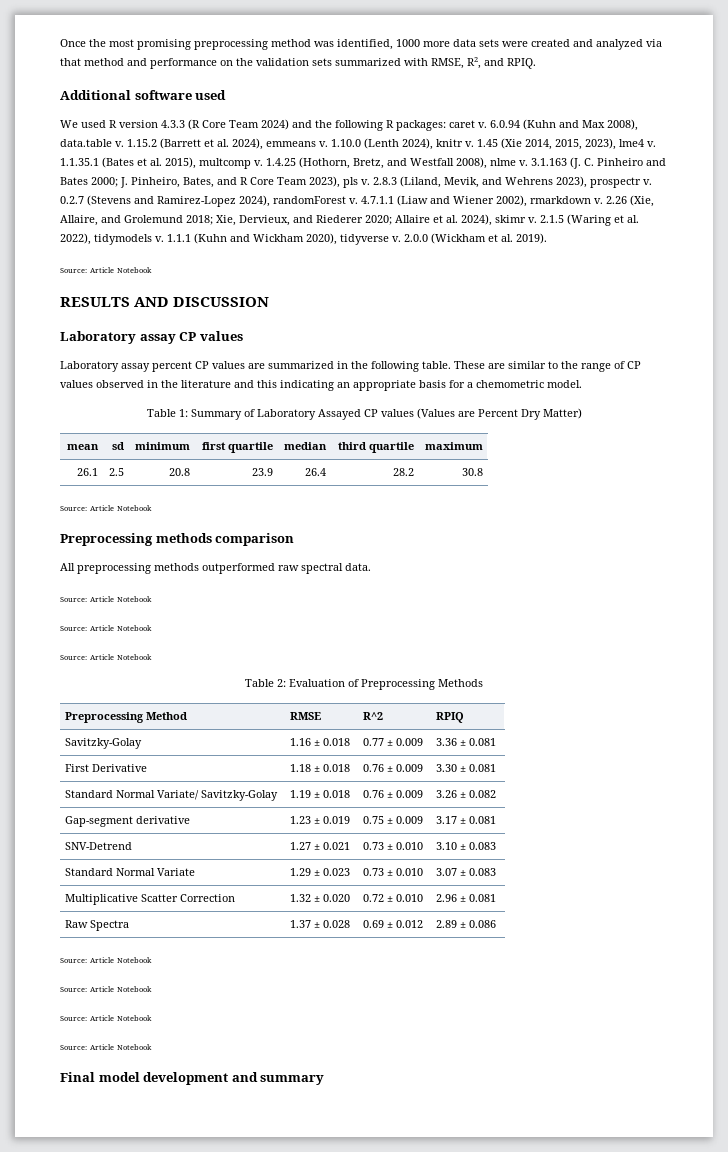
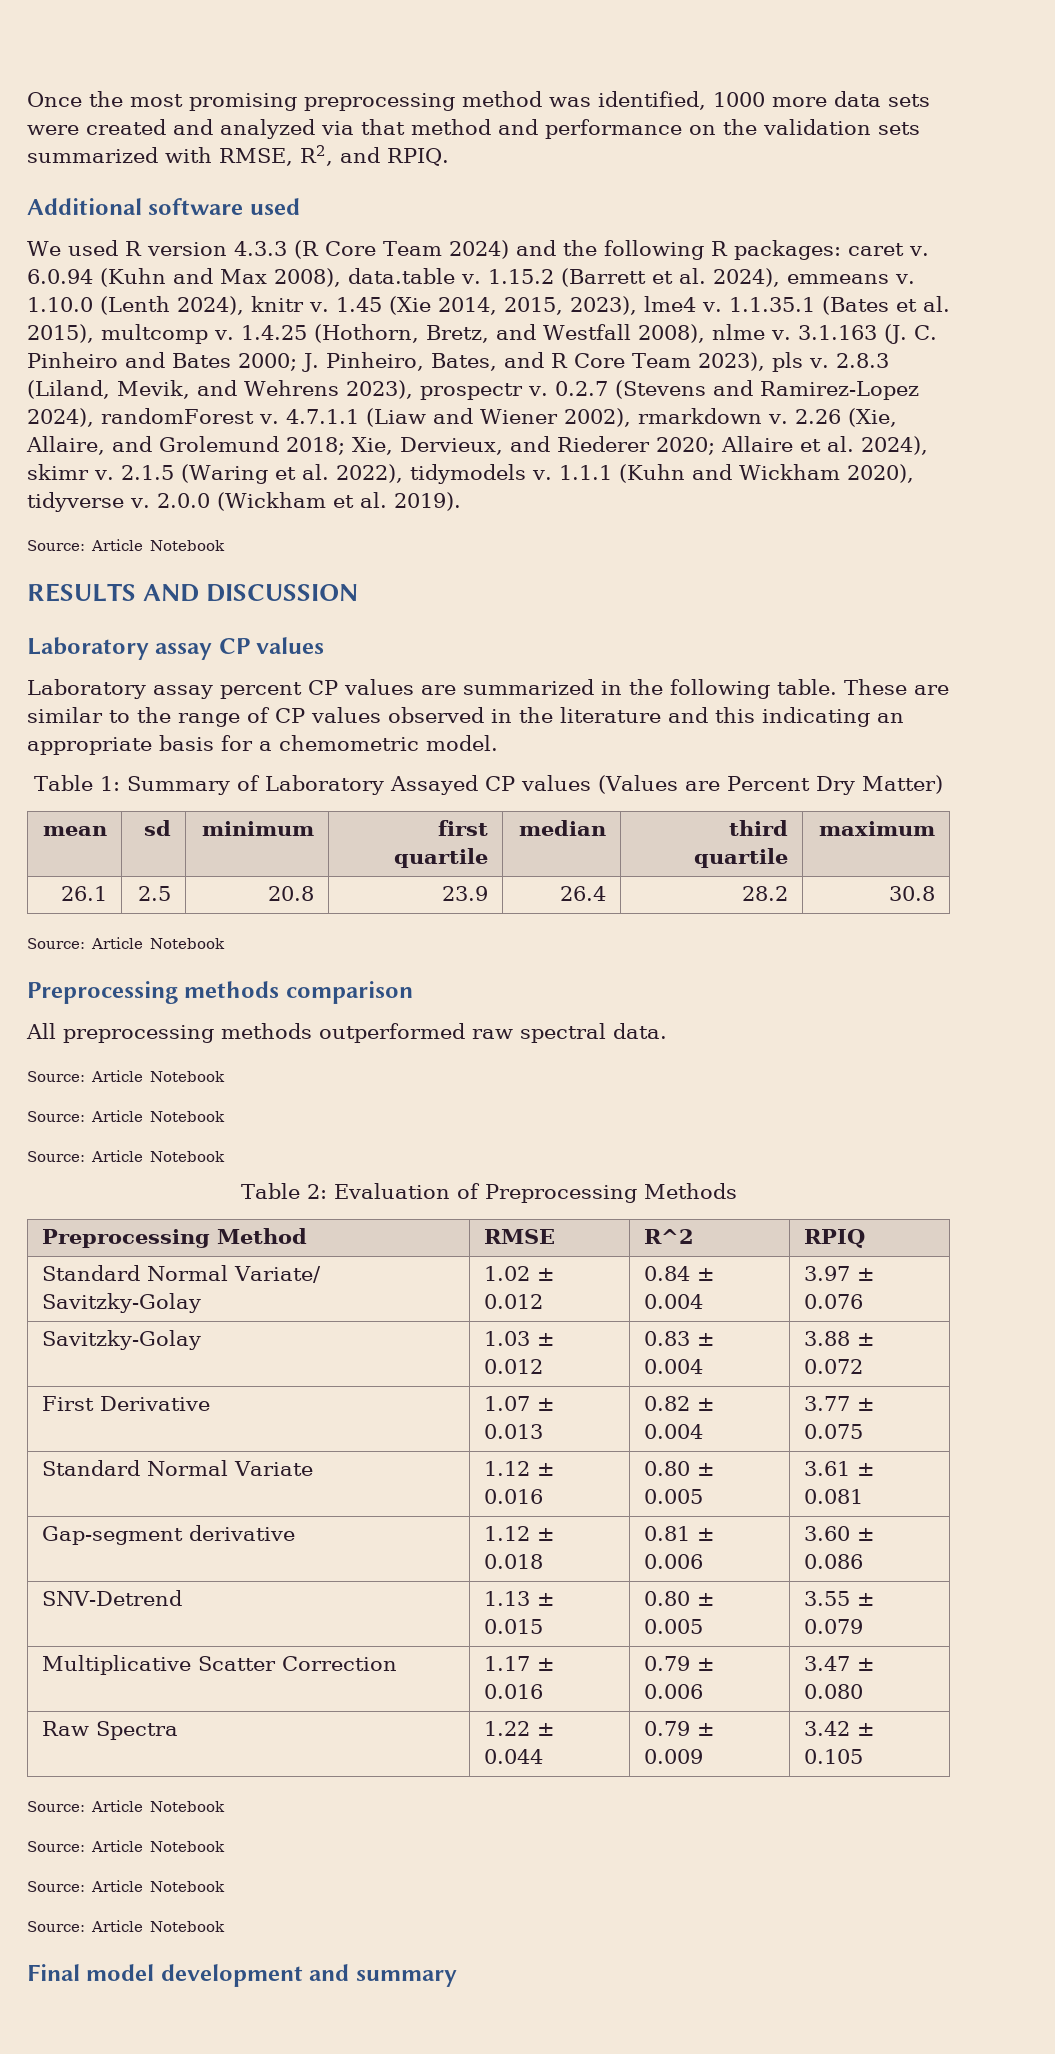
- Savitzky-Golay | 1.16 ± 0.018 | 0.77 ± 0.009 | 3.36 ± 0.081
- First Derivative | 1.18 ± 0.018 | 0.76 ± 0.009 | 3.30 ± 0.081
- Standard Normal Variate/ Savitzky-Golay | 1.19 ± 0.018 | 0.76 ± 0.009 | 3.26 ± 0.082
- Gap-segment derivative | 1.23 ± 0.019 | 0.75 ± 0.009 | 3.17 ± 0.081
- SNV-Detrend | 1.27 ± 0.021 | 0.73 ± 0.010 | 3.10 ± 0.083
- Standard Normal Variate | 1.29 ± 0.023 | 0.73 ± 0.010 | 3.07 ± 0.083
- Multiplicative Scatter Correction | 1.32 ± 0.020 | 0.72 ± 0.010 | 2.96 ± 0.081
- Raw Spectra | 1.37 ± 0.028 | 0.69 ± 0.012 | 2.89 ± 0.086
+ Standard Normal Variate/ Savitzky-Golay | 1.02 ± 0.012 | 0.84 ± 0.004 | 3.97 ± 0.076
+ Savitzky-Golay | 1.03 ± 0.012 | 0.83 ± 0.004 | 3.88 ± 0.072
+ First Derivative | 1.07 ± 0.013 | 0.82 ± 0.004 | 3.77 ± 0.075
+ Standard Normal Variate | 1.12 ± 0.016 | 0.80 ± 0.005 | 3.61 ± 0.081
+ Gap-segment derivative | 1.12 ± 0.018 | 0.81 ± 0.006 | 3.60 ± 0.086
+ SNV-Detrend | 1.13 ± 0.015 | 0.80 ± 0.005 | 3.55 ± 0.079
+ Multiplicative Scatter Correction | 1.17 ± 0.016 | 0.79 ± 0.006 | 3.47 ± 0.080
+ Raw Spectra | 1.22 ± 0.044 | 0.79 ± 0.009 | 3.42 ± 0.105

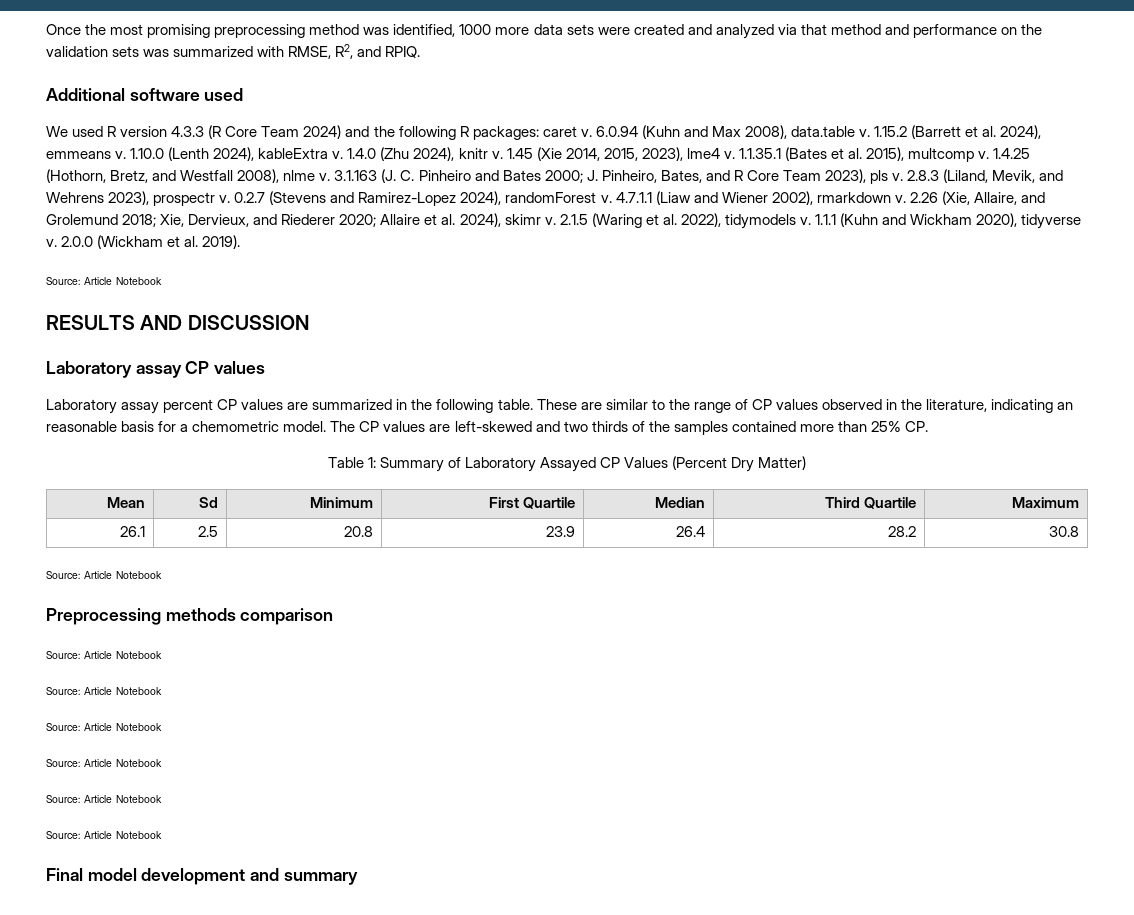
- Once the most promising preprocessing method was identified, 1000 more data sets were created and analyzed via that method and performance on the validation sets summarized with RMSE, R2, and RPIQ.
+ Once the most promising preprocessing method was identified, 1000 more data sets were created and analyzed via that method and performance on the validation sets was summarized with RMSE, R2, and RPIQ.
- 1.10.0 (Lenth 2024), knitr v.
+ 1.10.0 (Lenth 2024), kableExtra v. 1.4.0 (Zhu 2024), knitr v.
- These are similar to the range of CP values observed in the literature and this indicating an appropriate basis for a chemometric model.
+ These are similar to the range of CP values observed in the literature, indicating an reasonable basis for a chemometric model. The CP values are left-skewed and two thirds of the samples contained more than 25% CP.
- Table 1: Summary of Laboratory Assayed CP values (Values are Percent Dry Matter)
- mean | sd | minimum | first quartile | median | third quartile | maximum
+ Table 1: Summary of Laboratory Assayed CP Values (Percent Dry Matter)
+ Mean | Sd | Minimum | First Quartile | Median | Third Quartile | Maximum
  Preprocessing methods comparison
- All preprocessing methods outperformed raw spectral data.
  Source: Article Notebook
  Source: Article Notebook
- Source: Article Notebook
- Table 2: Evaluation of Preprocessing Methods
- Preprocessing Method | RMSE | R^2 | RPIQ
- Standard Normal Variate/ Savitzky-Golay | 1.02 ± 0.012 | 0.84 ± 0.004 | 3.97 ± 0.076
- Savitzky-Golay | 1.03 ± 0.012 | 0.83 ± 0.004 | 3.88 ± 0.072
- First Derivative | 1.07 ± 0.013 | 0.82 ± 0.004 | 3.77 ± 0.075
- Standard Normal Variate | 1.12 ± 0.016 | 0.80 ± 0.005 | 3.61 ± 0.081
- Gap-segment derivative | 1.12 ± 0.018 | 0.81 ± 0.006 | 3.60 ± 0.086
- SNV-Detrend | 1.13 ± 0.015 | 0.80 ± 0.005 | 3.55 ± 0.079
- Multiplicative Scatter Correction | 1.17 ± 0.016 | 0.79 ± 0.006 | 3.47 ± 0.080
- Raw Spectra | 1.22 ± 0.044 | 0.79 ± 0.009 | 3.42 ± 0.105

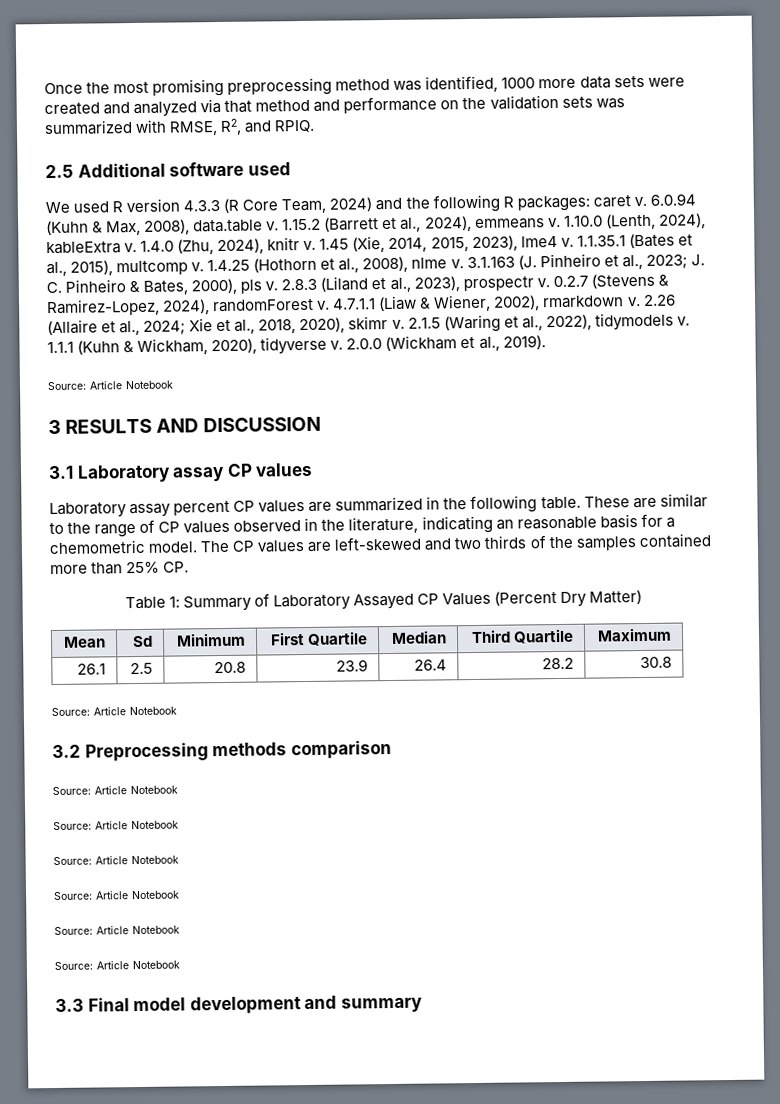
- Additional software used
+ 2.5 Additional software used
- We used R version 4.3.3 (R Core Team 2024) and the following R packages: caret v.
+ We used R version 4.3.3 (R Core Team, 2024) and the following R packages: caret v.
- 6.0.94 (Kuhn and Max 2008), data.table v.
+ 6.0.94 (Kuhn & Max, 2008), data.table v.
- 1.15.2 (Barrett et al. 2024), emmeans v.
+ 1.15.2 (Barrett et al., 2024), emmeans v.
- 1.10.0 (Lenth 2024), kableExtra v.
+ 1.10.0 (Lenth, 2024), kableExtra v.
- 1.4.0 (Zhu 2024), knitr v.
+ 1.4.0 (Zhu, 2024), knitr v.
- 1.45 (Xie 2014, 2015, 2023), lme4 v.
+ 1.45 (Xie, 2014, 2015, 2023), lme4 v.
- 1.1.35.1 (Bates et al. 2015), multcomp v.
+ 1.1.35.1 (Bates et al., 2015), multcomp v.
- 1.4.25 (Hothorn, Bretz, and Westfall 2008), nlme v.
+ 1.4.25 (Hothorn et al., 2008), nlme v.
- 3.1.163 (J. C. Pinheiro and Bates 2000; J. Pinheiro, Bates, and R Core Team 2023), pls v. 2.8.3 (Liland, Mevik, and Wehrens 2023), prospectr v.
+ 3.1.163 (J. Pinheiro et al., 2023; J. C. Pinheiro & Bates, 2000), pls v. 2.8.3 (Liland et al., 2023), prospectr v.
- 0.2.7 (Stevens and Ramirez-Lopez 2024), randomForest v.
+ 0.2.7 (Stevens & Ramirez-Lopez, 2024), randomForest v.
- 4.7.1.1 (Liaw and Wiener 2002), rmarkdown v.
+ 4.7.1.1 (Liaw & Wiener, 2002), rmarkdown v.
- 2.26 (Xie, Allaire, and Grolemund 2018; Xie, Dervieux, and Riederer 2020; Allaire et al. 2024), skimr v.
+ 2.26 (Allaire et al., 2024; Xie et al., 2018, 2020), skimr v.
- 2.1.5 (Waring et al. 2022), tidymodels v.
+ 2.1.5 (Waring et al., 2022), tidymodels v.
- 1.1.1 (Kuhn and Wickham 2020), tidyverse v.
+ 1.1.1 (Kuhn & Wickham, 2020), tidyverse v.
- 2.0.0 (Wickham et al. 2019).
+ 2.0.0 (Wickham et al., 2019).
- RESULTS AND DISCUSSION
+ 3 RESULTS AND DISCUSSION
- Laboratory assay CP values
+ 3.1 Laboratory assay CP values
- Preprocessing methods comparison
+ 3.2 Preprocessing methods comparison
- Final model development and summary
+ 3.3 Final model development and summary

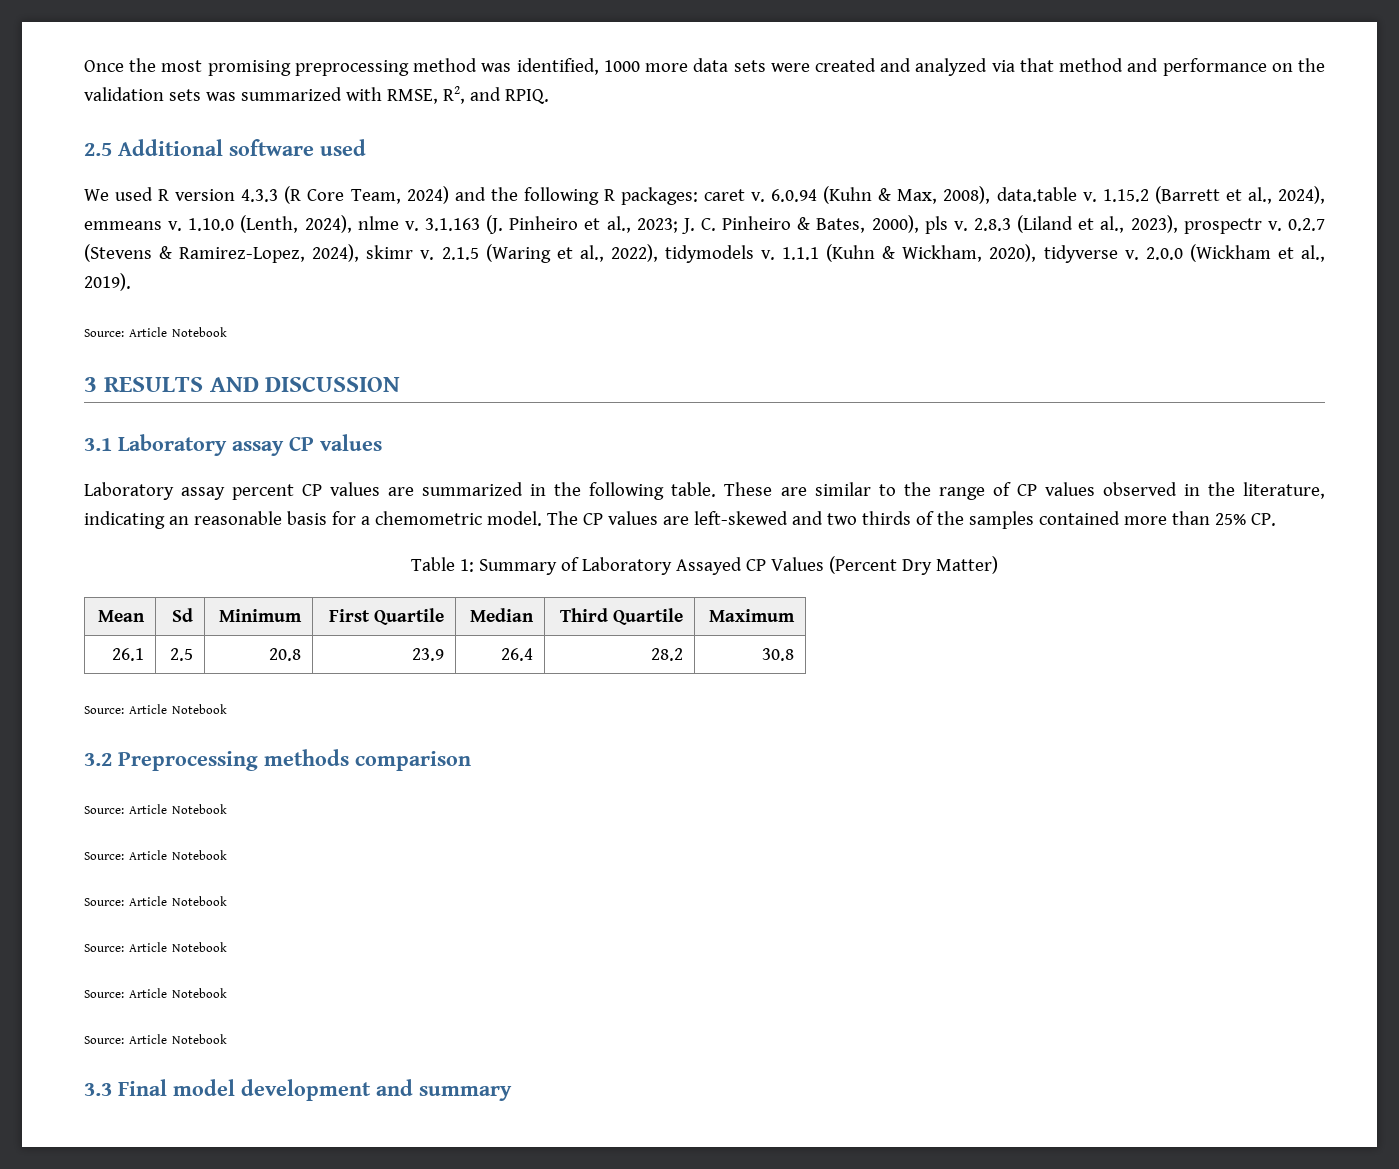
- 1.10.0 (Lenth, 2024), kableExtra v. 1.4.0 (Zhu, 2024), knitr v. 1.45 (Xie, 2014, 2015, 2023), lme4 v. 1.1.35.1 (Bates et al., 2015), multcomp v. 1.4.25 (Hothorn et al., 2008), nlme v.
+ 1.10.0 (Lenth, 2024), nlme v.
- 0.2.7 (Stevens & Ramirez-Lopez, 2024), randomForest v. 4.7.1.1 (Liaw & Wiener, 2002), rmarkdown v. 2.26 (Allaire et al., 2024; Xie et al., 2018, 2020), skimr v.
+ 0.2.7 (Stevens & Ramirez-Lopez, 2024), skimr v.

